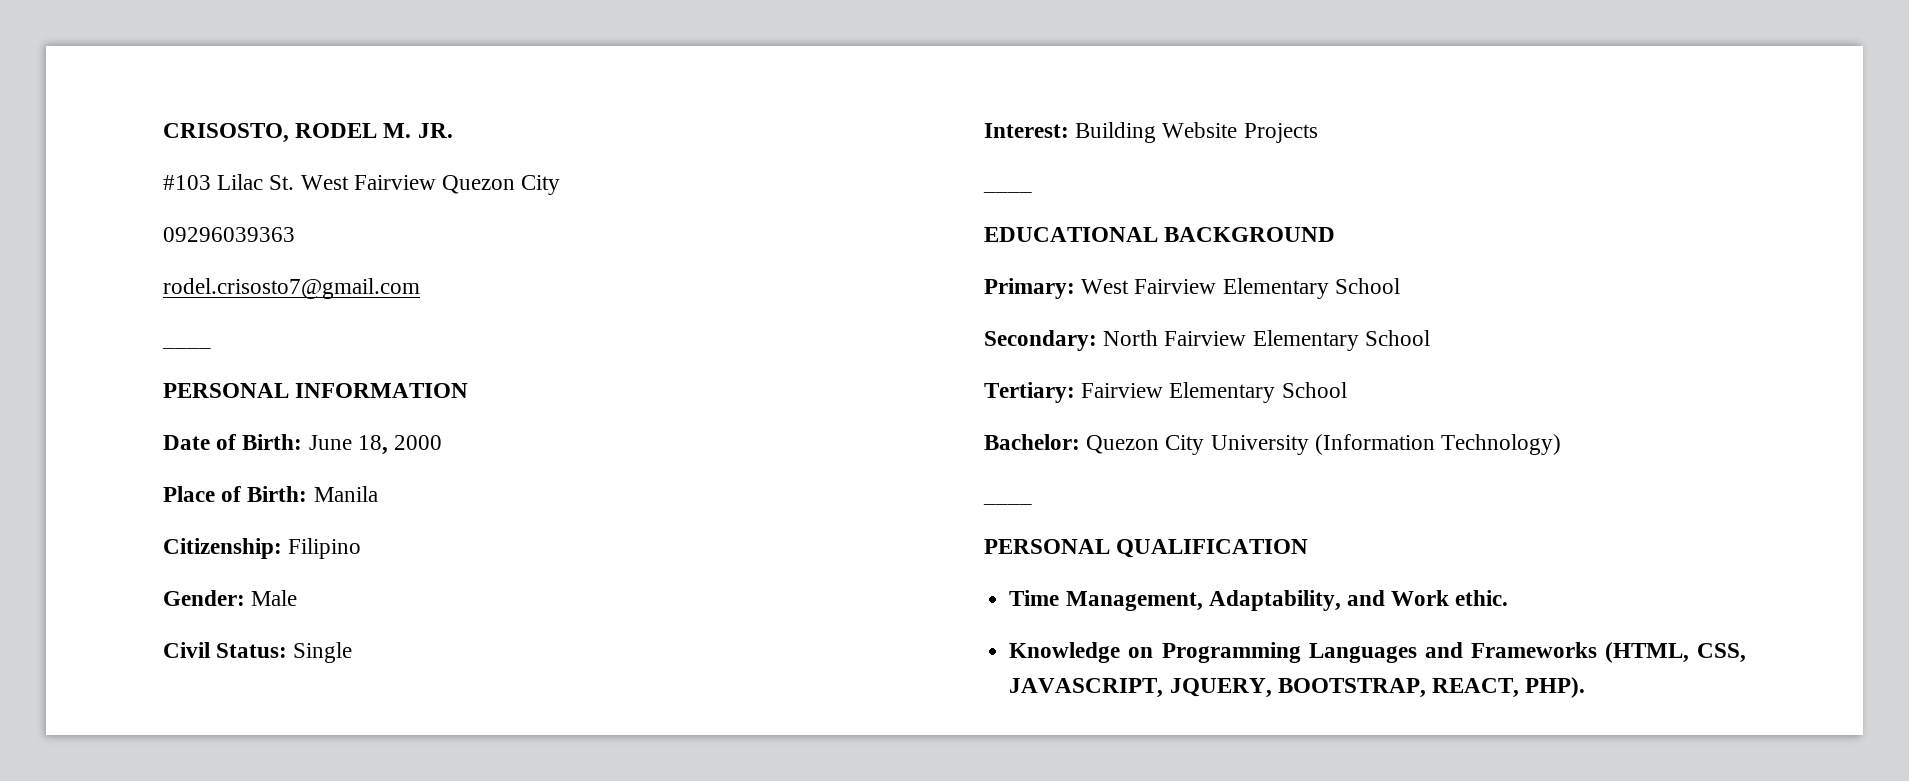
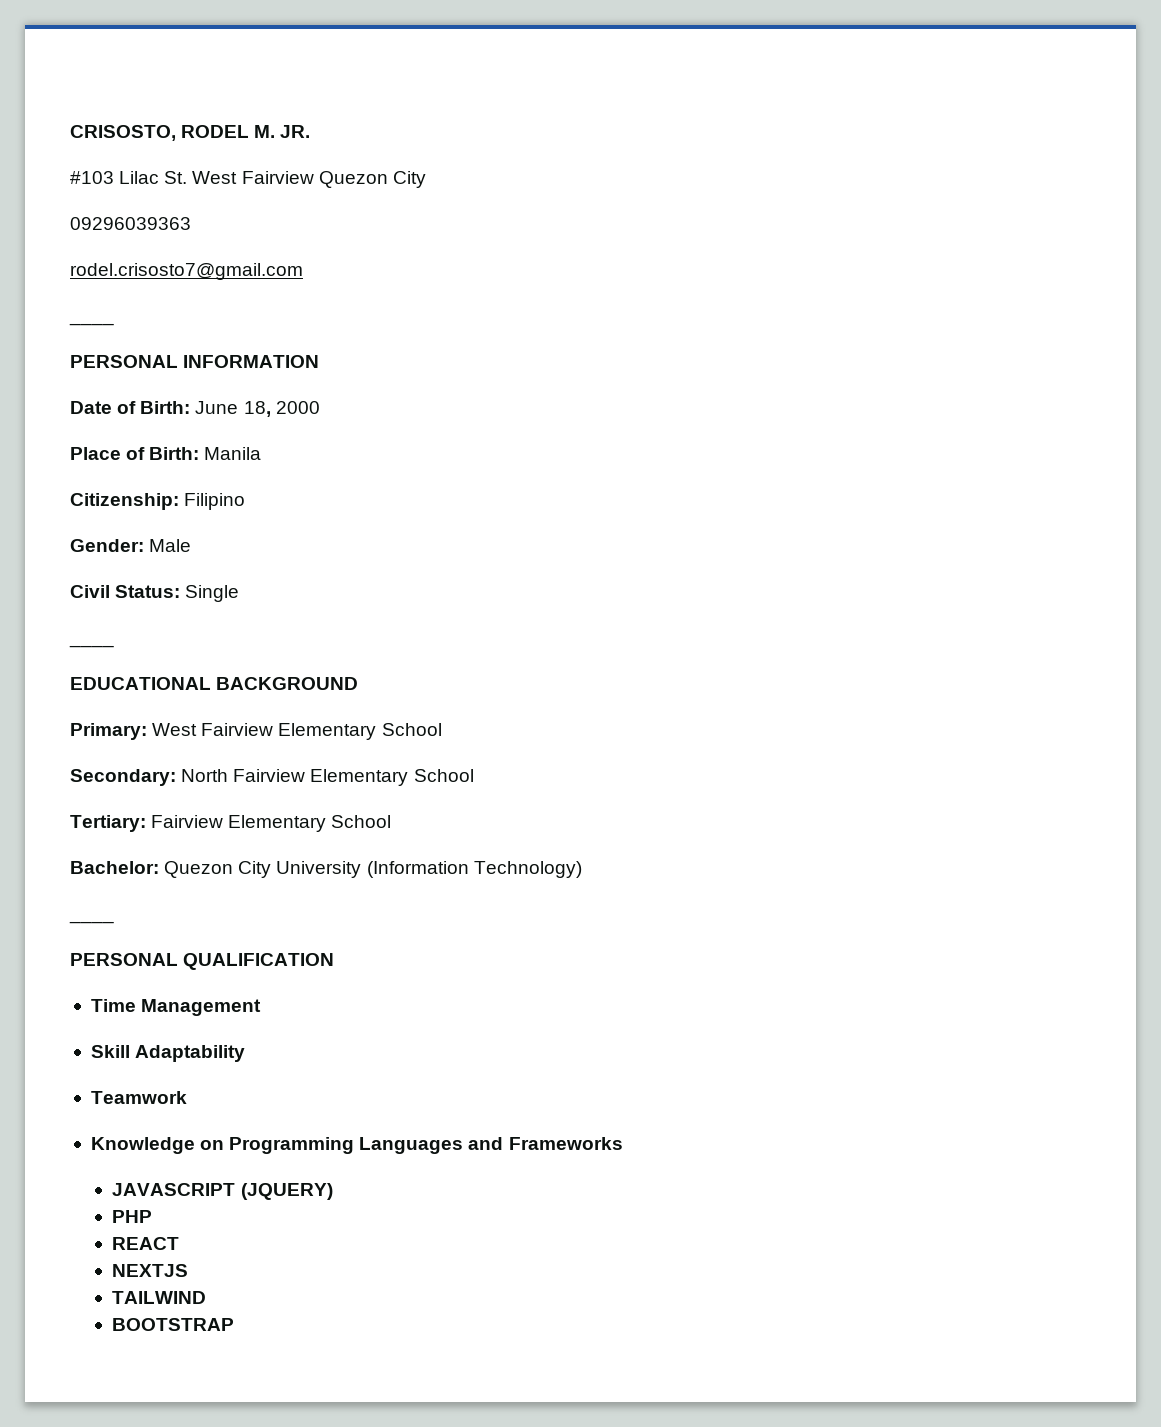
- Interest: Building Website Projects
- Time Management, Adaptability, and Work ethic.
+ Time Management
+ Skill Adaptability
+ Teamwork
- Knowledge on Programming Languages and Frameworks (HTML, CSS, JAVASCRIPT, JQUERY, BOOTSTRAP, REACT, PHP).
+ Knowledge on Programming Languages and Frameworks
+ JAVASCRIPT (JQUERY)
+ PHP
+ REACT
+ NEXTJS
+ TAILWIND
+ BOOTSTRAP

